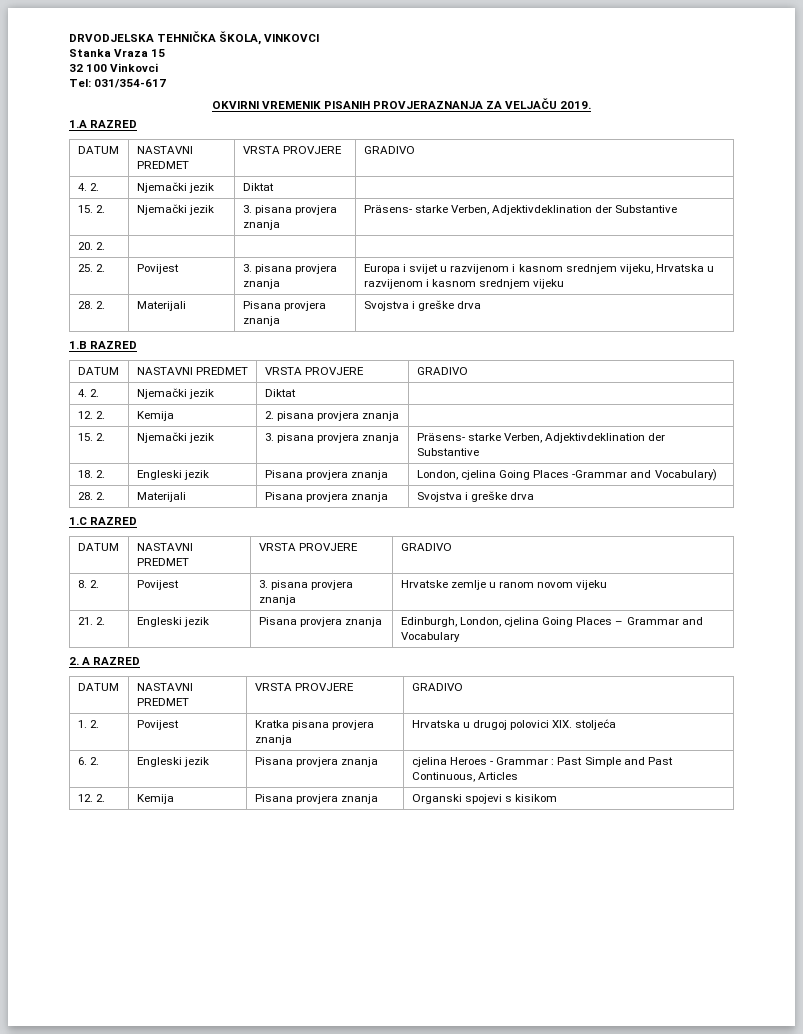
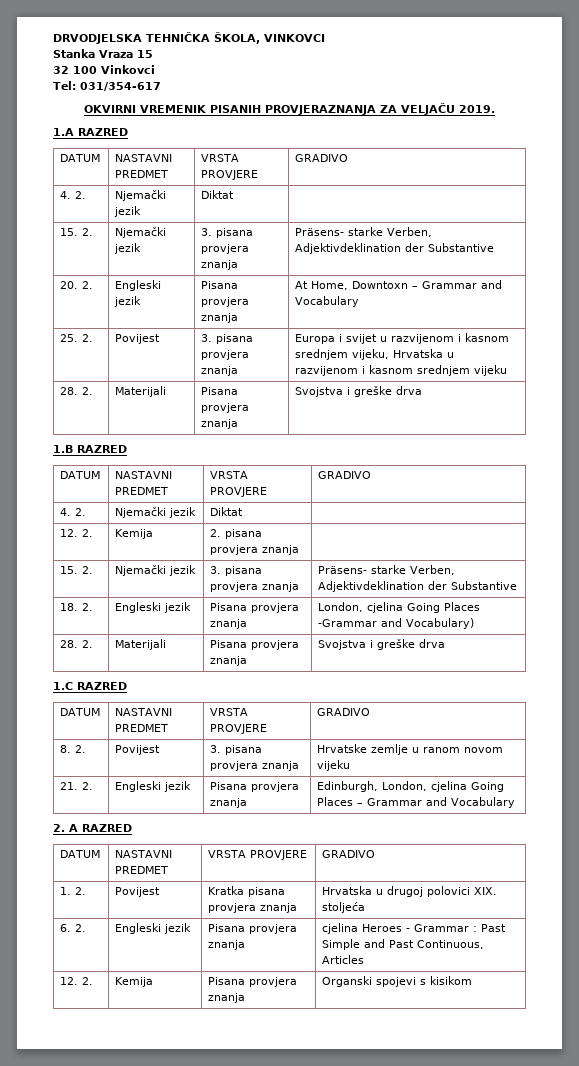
- 20. 2. | | |
+ 20. 2. | Engleski jezik | Pisana provjera znanja | At Home, Downtoxn – Grammar and Vocabulary

